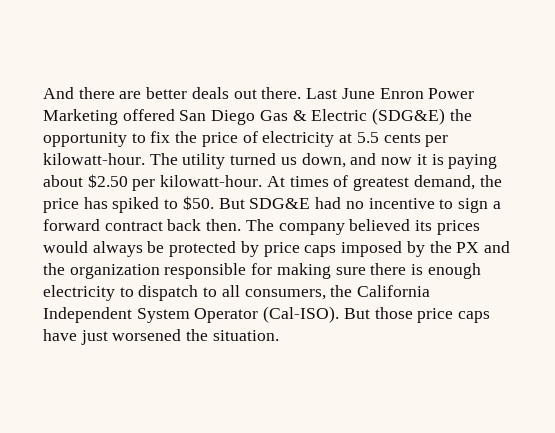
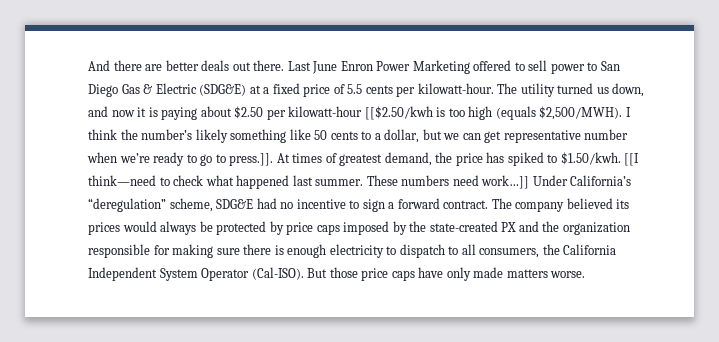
- Last June Enron Power Marketing offered San Diego Gas & Electric (SDG&E) the opportunity to fix the price of electricity at 5.5 cents per kilowatt-hour.
+ Last June Enron Power Marketing offered to sell power to San Diego Gas & Electric (SDG&E) at a fixed price of 5.5 cents per kilowatt-hour.
- The utility turned us down, and now it is paying about $2.50 per kilowatt-hour. At times of greatest demand, the price has spiked to $50. But SDG&E had no incentive to sign a forward contract back then.
+ The utility turned us down, and now it is paying about $2.50 per kilowatt-hour [[$2.50/kwh is too high (equals $2,500/MWH). I think the number’s likely something like 50 cents to a dollar, but we can get representative number when we’re ready to go to press.]]. At times of greatest demand, the price has spiked to $1.50/kwh. [[I think—need to check what happened last summer. These numbers need work…]] Under California’s “deregulation” scheme, SDG&E had no incentive to sign a forward contract.
- The company believed its prices would always be protected by price caps imposed by the PX and the organization responsible for making sure there is enough electricity to dispatch to all consumers, the California Independent System Operator (Cal-ISO).
+ The company believed its prices would always be protected by price caps imposed by the state-created PX and the organization responsible for making sure there is enough electricity to dispatch to all consumers, the California Independent System Operator (Cal-ISO).
- But those price caps have just worsened the situation.
+ But those price caps have only made matters worse.

